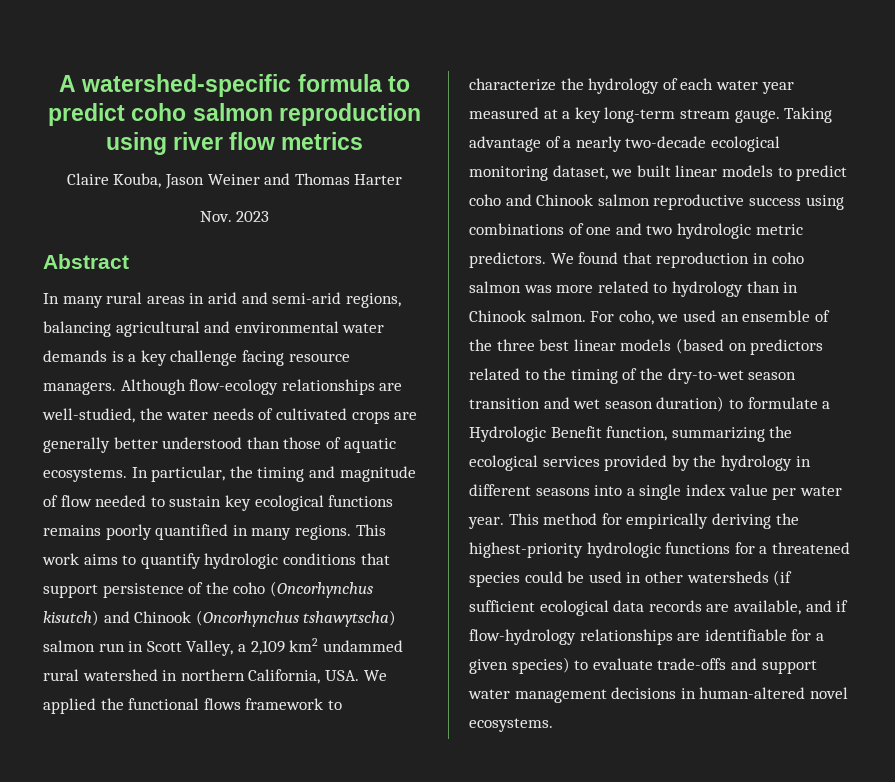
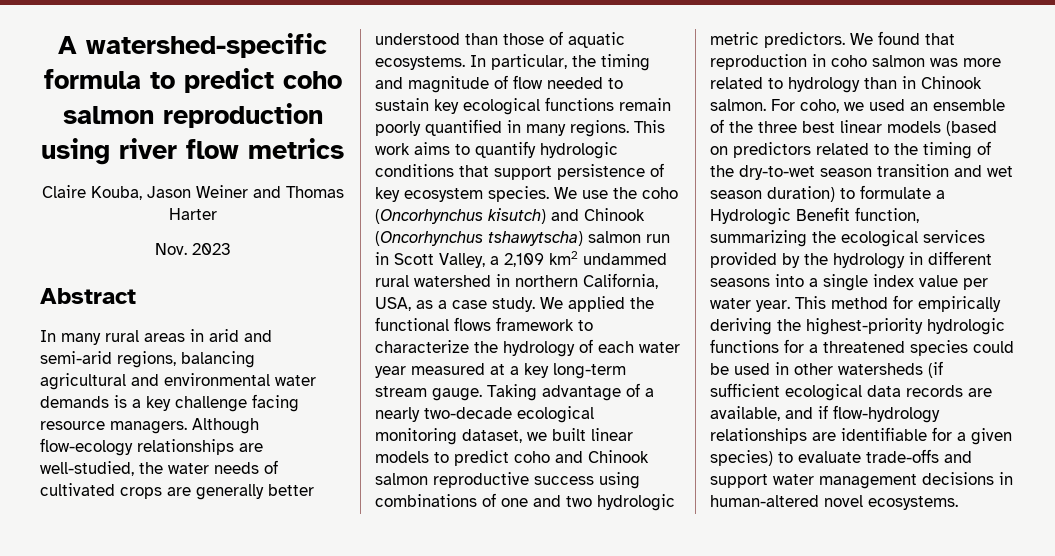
- In particular, the timing and magnitude of flow needed to sustain key ecological functions remains poorly quantified in many regions.
+ In particular, the timing and magnitude of flow needed to sustain key ecological functions remain poorly quantified in many regions.
- This work aims to quantify hydrologic conditions that support persistence of the coho (Oncorhynchus kisutch) and Chinook (Oncorhynchus tshawytscha) salmon run in Scott Valley, a 2,109 km2 undammed rural watershed in northern California, USA. We applied the functional flows framework to characterize the hydrology of each water year measured at a key long-term stream gauge.
+ This work aims to quantify hydrologic conditions that support persistence of key ecosystem species. We use the coho (Oncorhynchus kisutch) and Chinook (Oncorhynchus tshawytscha) salmon run in Scott Valley, a 2,109 km2 undammed rural watershed in northern California, USA, as a case study. We applied the functional flows framework to characterize the hydrology of each water year measured at a key long-term stream gauge.

